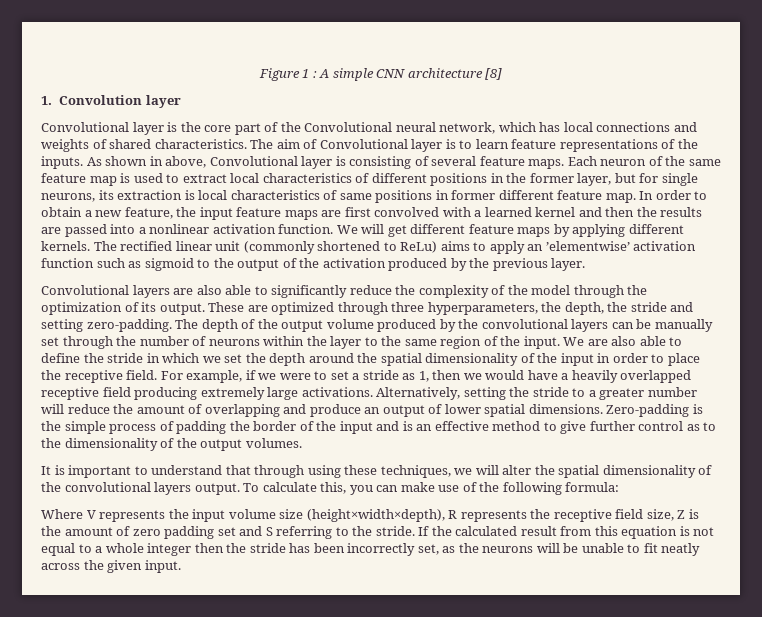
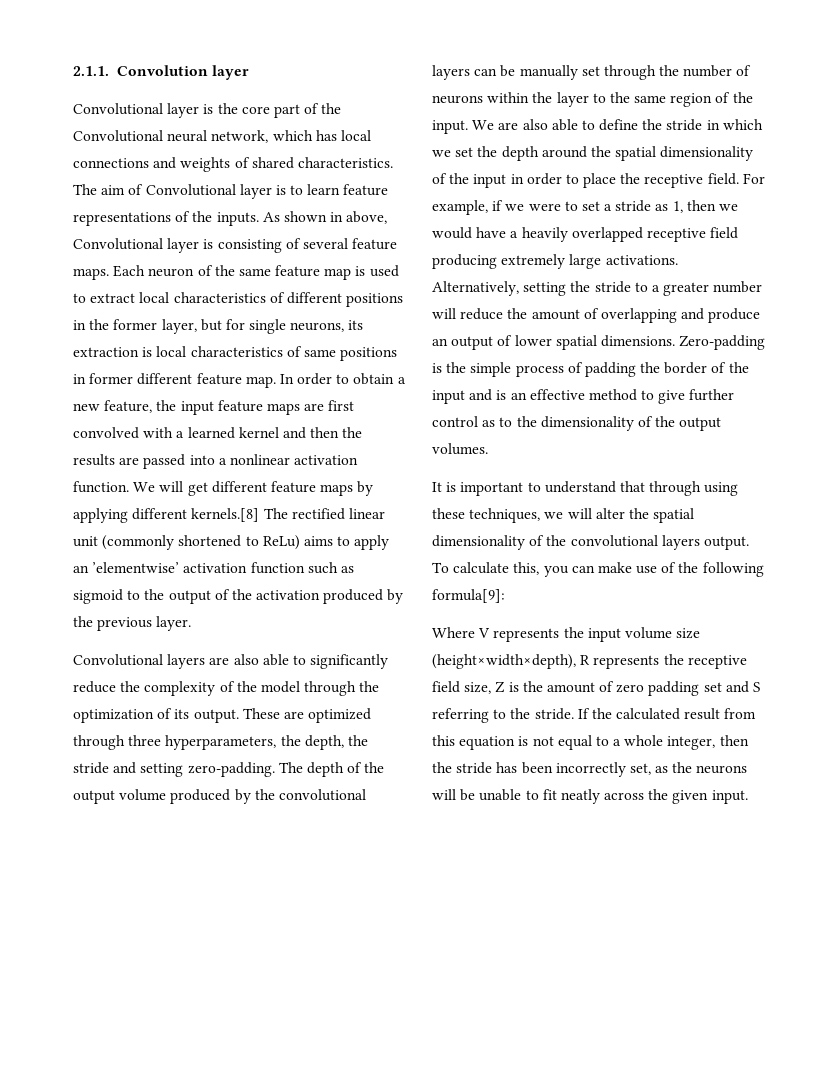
- Figure 1 : A simple CNN architecture [8]
- 1. Convolution layer
+ 2.1.1. Convolution layer
- We will get different feature maps by applying different kernels. The rectified linear unit (commonly shortened to ReLu) aims to apply an ’elementwise’ activation function such as sigmoid to the output of the activation produced by the previous layer.
+ We will get different feature maps by applying different kernels.[8] The rectified linear unit (commonly shortened to ReLu) aims to apply an ’elementwise’ activation function such as sigmoid to the output of the activation produced by the previous layer.
- To calculate this, you can make use of the following formula:
+ To calculate this, you can make use of the following formula[9]:
- If the calculated result from this equation is not equal to a whole integer then the stride has been incorrectly set, as the neurons will be unable to fit neatly across the given input.
+ If the calculated result from this equation is not equal to a whole integer, then the stride has been incorrectly set, as the neurons will be unable to fit neatly across the given input.

